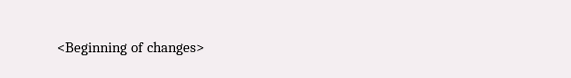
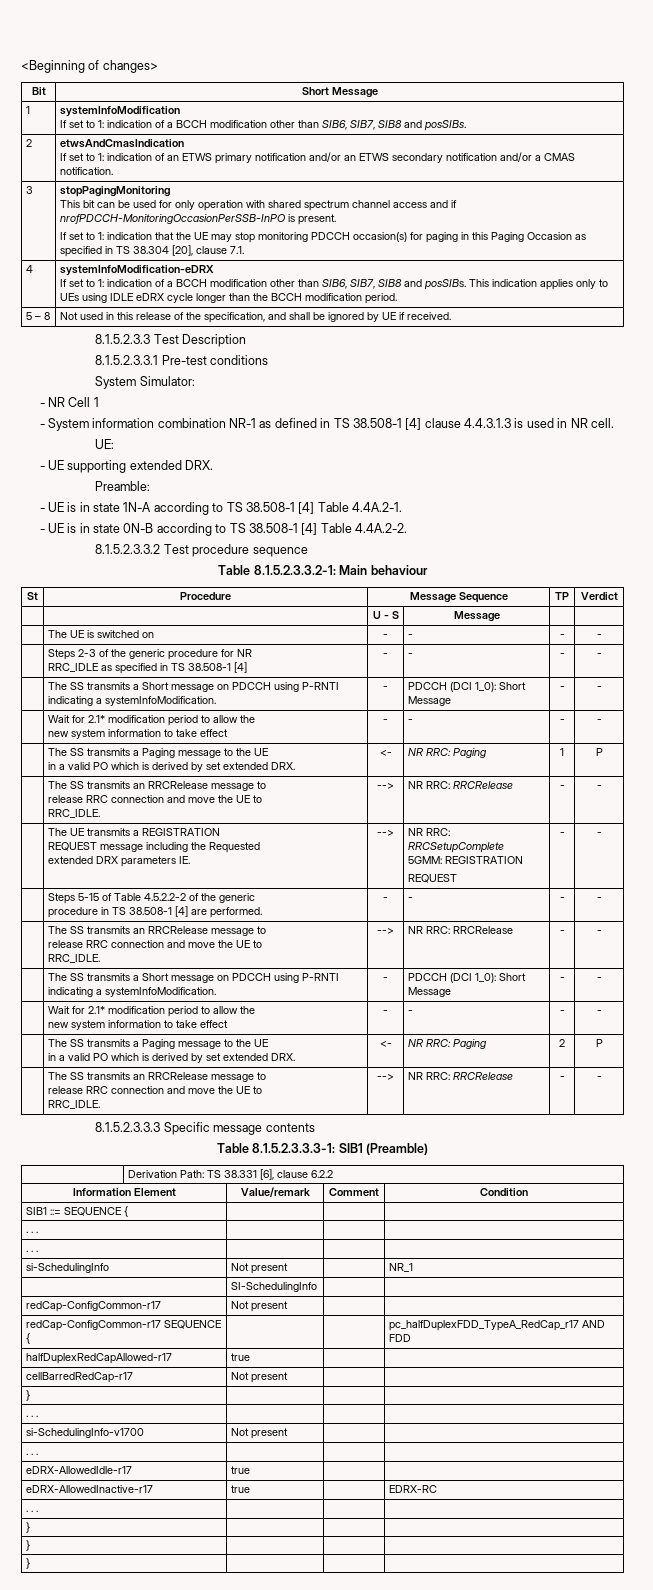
+ Bit | Short Message
+ 1 | systemInfoModification
+ If set to 1: indication of a BCCH modification other than SIB6, SIB7, SIB8 and posSIBs.
+ 2 | etwsAndCmasIndication
+ If set to 1: indication of an ETWS primary notification and/or an ETWS secondary notification and/or a CMAS notification.
+ 3 | stopPagingMonitoring
+ This bit can be used for only operation with shared spectrum channel access and if nrofPDCCH-MonitoringOccasionPerSSB-InPO is present.
+ If set to 1: indication that the UE may stop monitoring PDCCH occasion(s) for paging in this Paging Occasion as specified in TS 38.304 [20], clause 7.1.
+ 4 | systemInfoModification-eDRX
+ If set to 1: indication of a BCCH modification other than SIB6, SIB7, SIB8 and posSIBs. This indication applies only to UEs using IDLE eDRX cycle longer than the BCCH modification period.
+ 5 – 8 | Not used in this release of the specification, and shall be ignored by UE if received.
+ 8.1.5.2.3.3 Test Description
+ 8.1.5.2.3.3.1 Pre-test conditions
+ System Simulator:
+ - NR Cell 1
+ - System information combination NR-1 as defined in TS 38.508-1 [4] clause 4.4.3.1.3 is used in NR cell.
+ UE:
+ - UE supporting extended DRX.
+ Preamble:
+ - UE is in state 1N-A according to TS 38.508-1 [4] Table 4.4A.2-1.
+ - UE is in state 0N-B according to TS 38.508-1 [4] Table 4.4A.2-2.
+ 8.1.5.2.3.3.2 Test procedure sequence
+ Table 8.1.5.2.3.3.2-1: Main behaviour
+ St | Procedure | Message Sequence | TP | Verdict
+ | | U - S | Message | |
+ | The UE is switched on | - | - | - | -
+ | Steps 2-3 of the generic procedure for NR
+ RRC_IDLE as specified in TS 38.508-1 [4] | - | - | - | -
+ | The SS transmits a Short message on PDCCH using P-RNTI indicating a systemInfoModification. | - | PDCCH (DCI 1_0): Short Message | - | -
+ | Wait for 2.1* modification period to allow the
+ new system information to take effect | - | - | - | -
+ | The SS transmits a Paging message to the UE
+ in a valid PO which is derived by set extended DRX. | <- | NR RRC: Paging | 1 | P
+ | The SS transmits an RRCRelease message to
+ release RRC connection and move the UE to
+ RRC_IDLE. | --> | NR RRC: RRCRelease | - | -
+ | The UE transmits a REGISTRATION
+ REQUEST message including the Requested
+ extended DRX parameters IE. | --> | NR RRC: RRCSetupComplete
+ 5GMM: REGISTRATION
+ REQUEST | - | -
+ | Steps 5-15 of Table 4.5.2.2-2 of the generic
+ procedure in TS 38.508-1 [4] are performed. | - | - | - | -
+ | The SS transmits an RRCRelease message to
+ release RRC connection and move the UE to
+ RRC_IDLE. | --> | NR RRC: RRCRelease | - | -
+ | The SS transmits a Short message on PDCCH using P-RNTI indicating a systemInfoModification. | - | PDCCH (DCI 1_0): Short Message | - | -
+ | Wait for 2.1* modification period to allow the
+ new system information to take effect | - | - | - | -
+ | The SS transmits a Paging message to the UE
+ in a valid PO which is derived by set extended DRX. | <- | NR RRC: Paging | 2 | P
+ | The SS transmits an RRCRelease message to
+ release RRC connection and move the UE to
+ RRC_IDLE. | --> | NR RRC: RRCRelease | - | -
+ 8.1.5.2.3.3.3 Specific message contents
+ Table 8.1.5.2.3.3.3-1: SIB1 (Preamble)
+ | Derivation Path: TS 38.331 [6], clause 6.2.2
+ Information Element | Value/remark | Comment | Condition
+ SIB1 ::= SEQUENCE { | | |
+ . . . | | |
+ . . . | | |
+ si-SchedulingInfo | Not present | | NR_1
+ | SI-SchedulingInfo | |
+ redCap-ConfigCommon-r17 | Not present | |
+ redCap-ConfigCommon-r17 SEQUENCE { | | | pc_halfDuplexFDD_TypeA_RedCap_r17 AND FDD
+ halfDuplexRedCapAllowed-r17 | true | |
+ cellBarredRedCap-r17 | Not present | |
+ } | | |
+ . . . | | |
+ si-SchedulingInfo-v1700 | Not present | |
+ . . . | | |
+ eDRX-AllowedIdle-r17 | true | |
+ eDRX-AllowedInactive-r17 | true | | EDRX-RC
+ . . . | | |
+ } | | |
+ } | | |
+ } | | |

